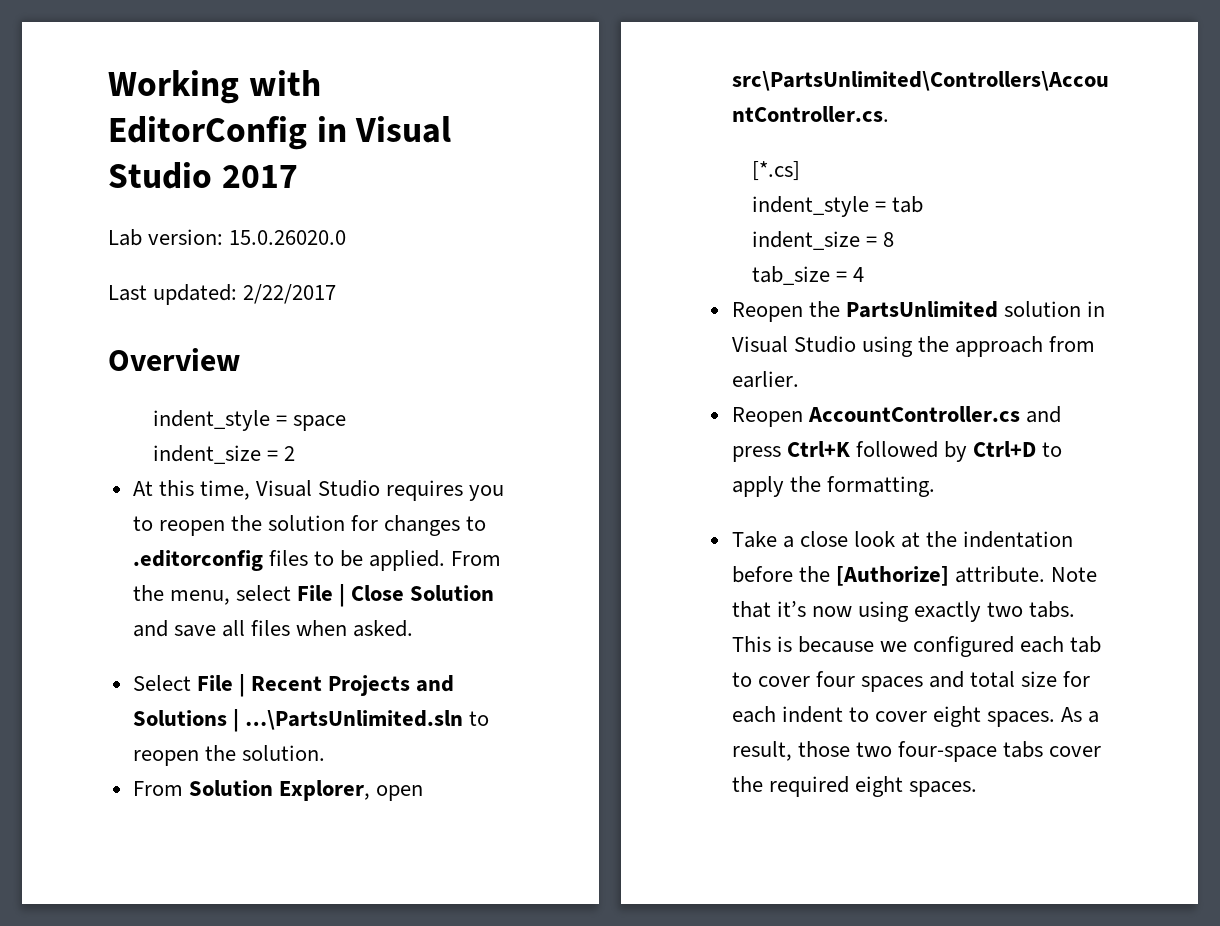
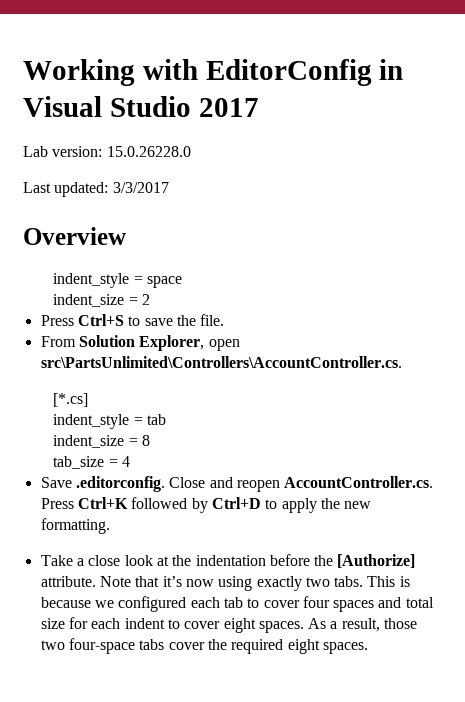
- Lab version: 15.0.26020.0
+ Lab version: 15.0.26228.0
- Last updated: 2/22/2017
+ Last updated: 3/3/2017
- At this time, Visual Studio requires you to reopen the solution for changes to .editorconfig files to be applied. From the menu, select File | Close Solution and save all files when asked.
- Select File | Recent Projects and Solutions | …\PartsUnlimited.sln to reopen the solution.
+ Press Ctrl+S to save the file.
- Reopen the PartsUnlimited solution in Visual Studio using the approach from earlier.
- Reopen AccountController.cs and press Ctrl+K followed by Ctrl+D to apply the formatting.
+ Save .editorconfig. Close and reopen AccountController.cs. Press Ctrl+K followed by Ctrl+D to apply the new formatting.

